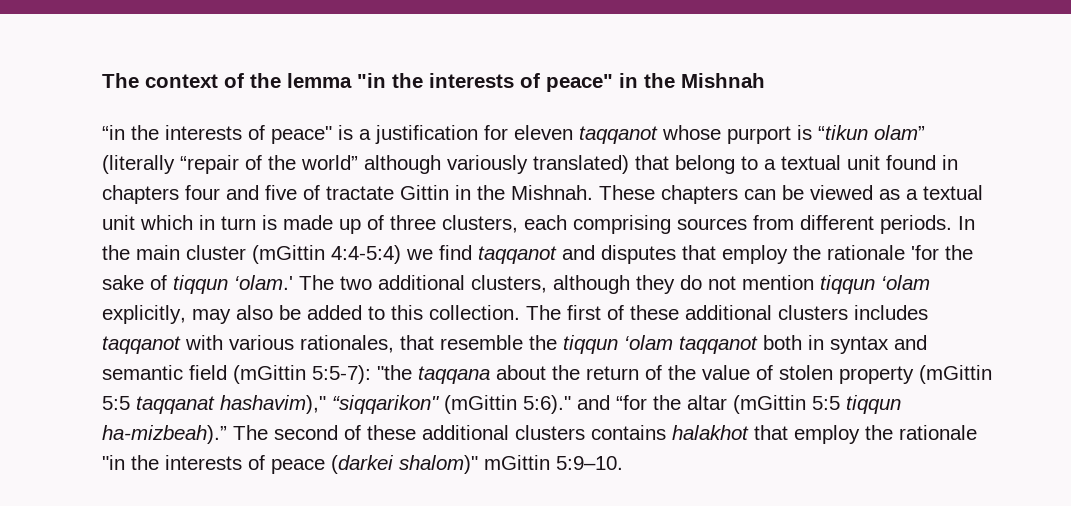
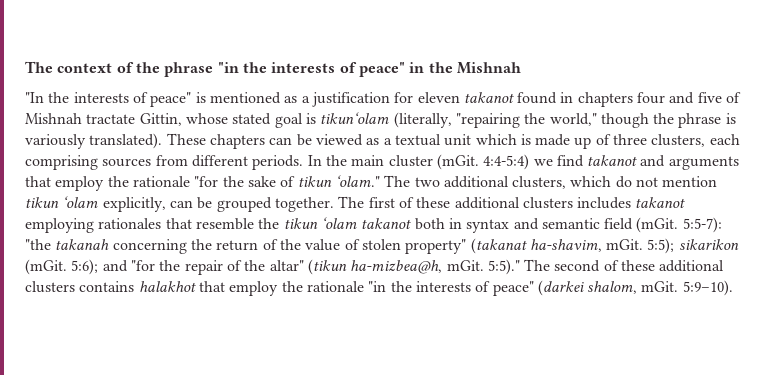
- The context of the lemma "in the interests of peace" in the Mishnah
+ The context of the phrase "in the interests of peace" in the Mishnah
- “in the interests of peace" is a justification for eleven taqqanot whose purport is “tikun olam” (literally “repair of the world” although variously translated) that belong to a textual unit found in chapters four and five of tractate Gittin in the Mishnah.
+ "In the interests of peace" is mentioned as a justification for eleven takanot found in chapters four and five of Mishnah tractate Gittin, whose stated goal is tikun‘olam (literally, "repairing the world," though the phrase is variously translated).
- These chapters can be viewed as a textual unit which in turn is made up of three clusters, each comprising sources from different periods.
+ These chapters can be viewed as a textual unit which is made up of three clusters, each comprising sources from different periods.
- In the main cluster (mGittin 4:4-5:4) we find taqqanot and disputes that employ the rationale 'for the sake of tiqqun ‘olam.'
+ In the main cluster (mGit. 4:4-5:4) we find takanot and arguments that employ the rationale "for the sake of tikun ‘olam."
- The two additional clusters, although they do not mention tiqqun ‘olam explicitly, may also be added to this collection.
+ The two additional clusters, which do not mention tikun ‘olam explicitly, can be grouped together.
- The first of these additional clusters includes taqqanot with various rationales, that resemble the tiqqun ‘olam taqqanot both in syntax and semantic field (mGittin 5:5-7): "the taqqana about the return of the value of stolen property (mGittin 5:5 taqqanat hashavim)," “siqqarikon" (mGittin 5:6)." and “for the altar (mGittin 5:5 tiqqun ha-mizbeah).”
+ The first of these additional clusters includes takanot employing rationales that resemble the tikun ‘olam takanot both in syntax and semantic field (mGit. 5:5-7): "the takanah concerning the return of the value of stolen property" (takanat ha-shavim, mGit. 5:5); sikarikon (mGit. 5:6); and "for the repair of the altar" (tikun ha-mizbea@h, mGit. 5:5)."
- The second of these additional clusters contains halakhot that employ the rationale "in the interests of peace (darkei shalom)" mGittin 5:9–10.
+ The second of these additional clusters contains halakhot that employ the rationale "in the interests of peace" (darkei shalom, mGit. 5:9–10).

